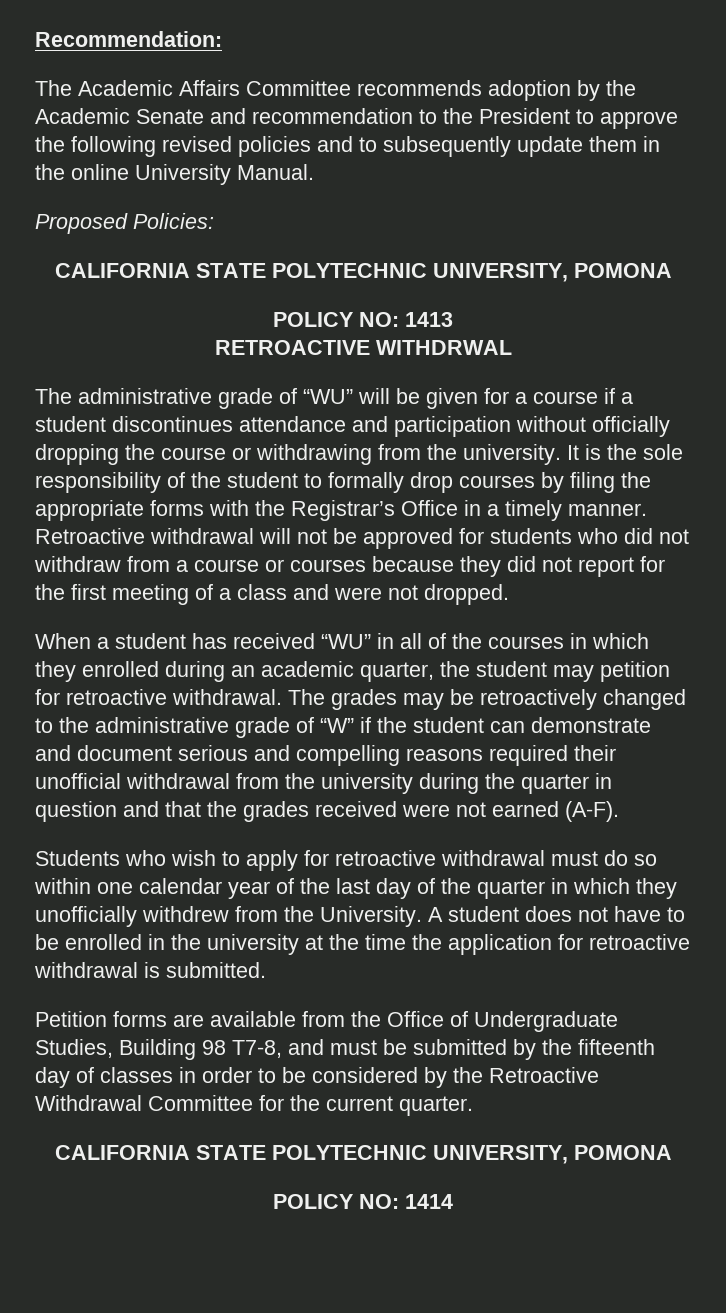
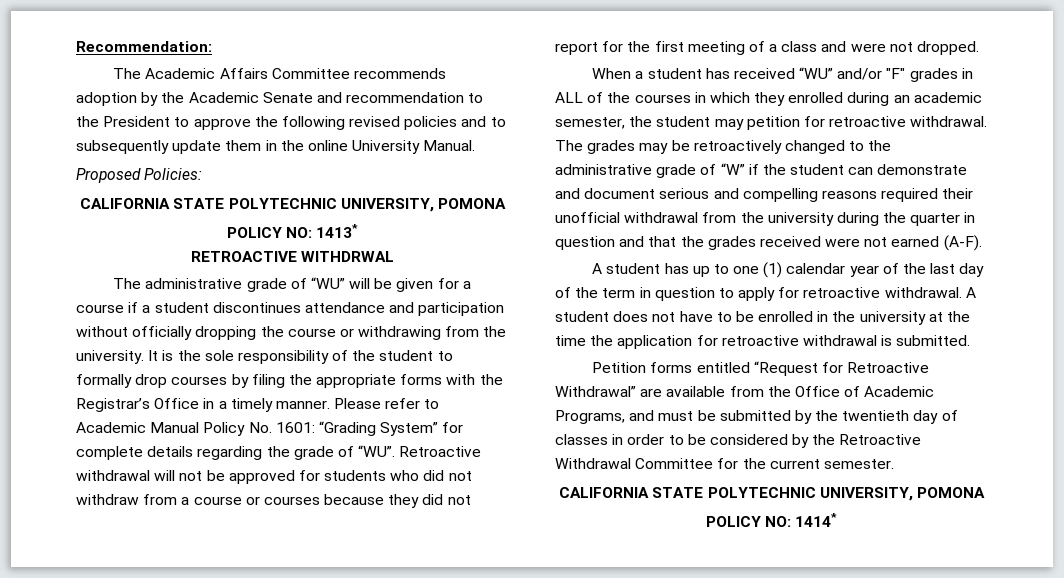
- POLICY NO: 1413
+ POLICY NO: 1413*
- Retroactive withdrawal will not be approved for students who did not withdraw from a course or courses because they did not report for the first meeting of a class and were not dropped.
+ Please refer to Academic Manual Policy No. 1601: “Grading System” for complete details regarding the grade of “WU”. Retroactive withdrawal will not be approved for students who did not withdraw from a course or courses because they did not report for the first meeting of a class and were not dropped.
- When a student has received “WU” in all of the courses in which they enrolled during an academic quarter, the student may petition for retroactive withdrawal.
+ When a student has received “WU” and/or "F" grades in ALL of the courses in which they enrolled during an academic semester, the student may petition for retroactive withdrawal.
- Students who wish to apply for retroactive withdrawal must do so within one calendar year of the last day of the quarter in which they unofficially withdrew from the University.
+ A student has up to one (1) calendar year of the last day of the term in question to apply for retroactive withdrawal.
- Petition forms are available from the Office of Undergraduate Studies, Building 98 T7-8, and must be submitted by the fifteenth day of classes in order to be considered by the Retroactive Withdrawal Committee for the current quarter.
+ Petition forms entitled “Request for Retroactive Withdrawal” are available from the Office of Academic Programs, and must be submitted by the twentieth day of classes in order to be considered by the Retroactive Withdrawal Committee for the current semester.
  CALIFORNIA STATE POLYTECHNIC UNIVERSITY, POMONA
- POLICY NO: 1414
+ POLICY NO: 1414*

